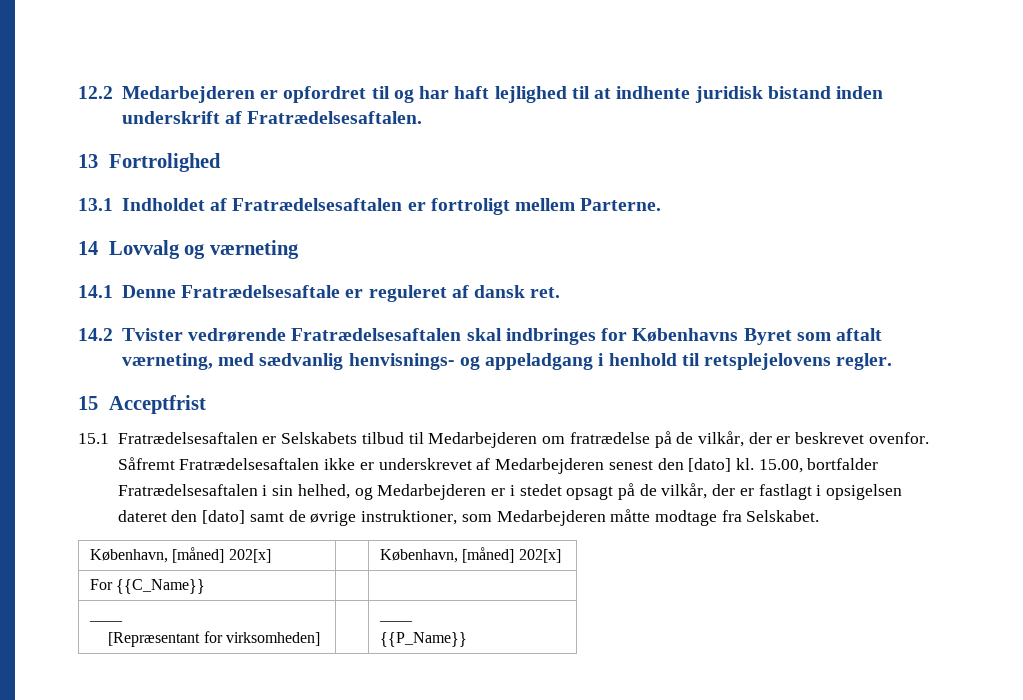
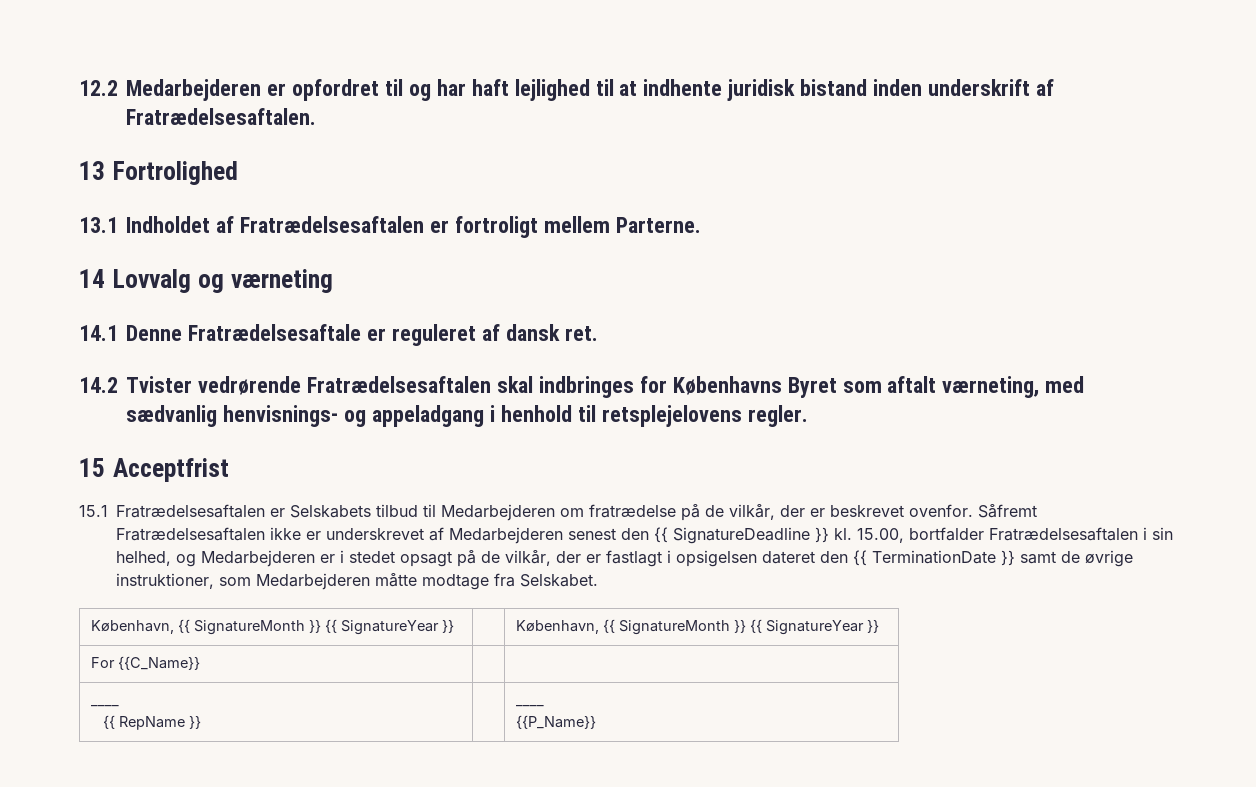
- Såfremt Fratrædelsesaftalen ikke er underskrevet af Medarbejderen senest den [dato] kl.
+ Såfremt Fratrædelsesaftalen ikke er underskrevet af Medarbejderen senest den {{ SignatureDeadline }} kl.
- 15.00, bortfalder Fratrædelsesaftalen i sin helhed, og Medarbejderen er i stedet opsagt på de vilkår, der er fastlagt i opsigelsen dateret den [dato] samt de øvrige instruktioner, som Medarbejderen måtte modtage fra Selskabet.
+ 15.00, bortfalder Fratrædelsesaftalen i sin helhed, og Medarbejderen er i stedet opsagt på de vilkår, der er fastlagt i opsigelsen dateret den {{ TerminationDate }} samt de øvrige instruktioner, som Medarbejderen måtte modtage fra Selskabet.
- København, [måned] 202[x] | | København, [måned] 202[x]
+ København, {{ SignatureMonth }} {{ SignatureYear }} | | København, {{ SignatureMonth }} {{ SignatureYear }}
  For {{C_Name}} | |
  ____
- [Repræsentant for virksomheden] | | ____
+ {{ RepName }} | | ____

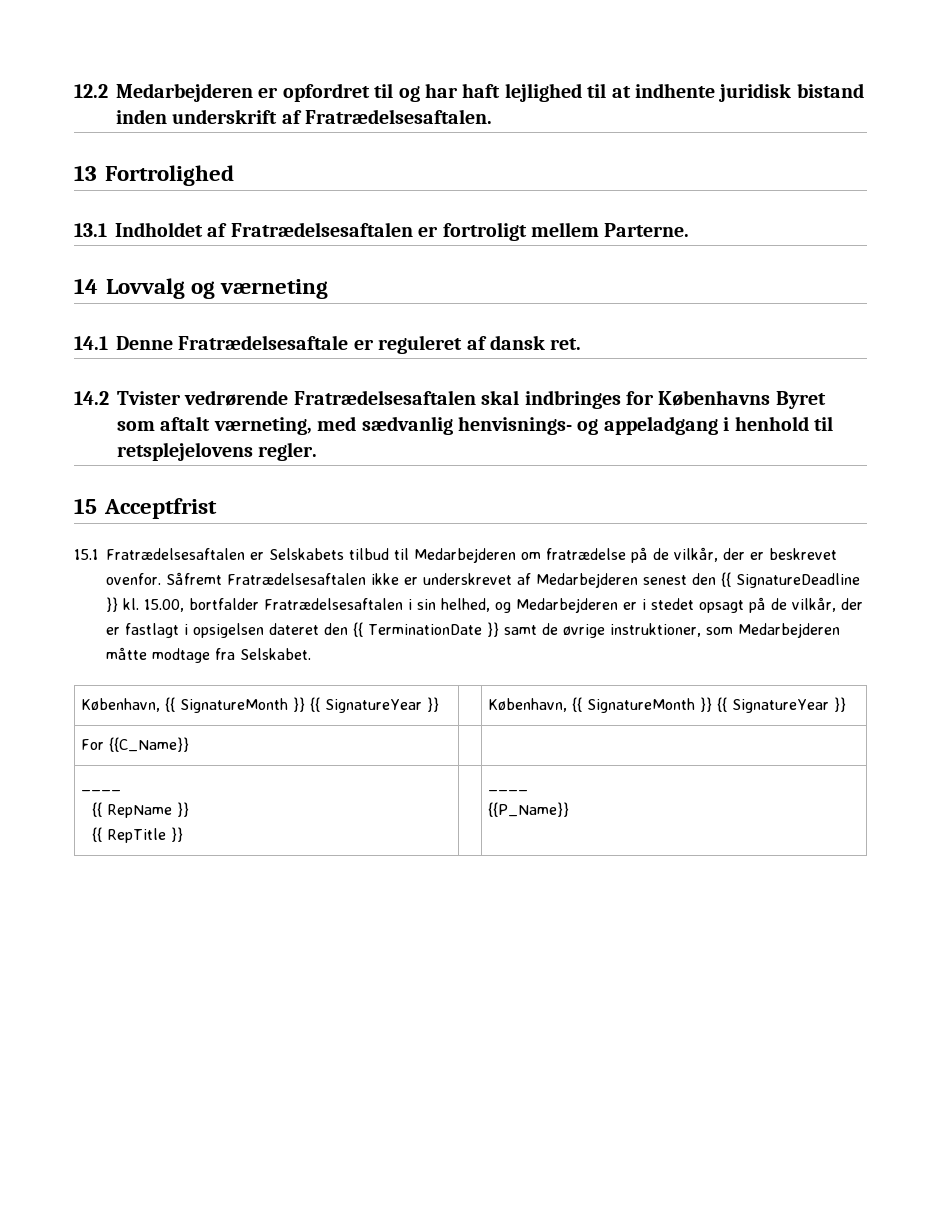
  For {{C_Name}} | |
  ____
- {{ RepName }} | | ____
+ {{ RepName }}
+ {{ RepTitle }} | | ____

